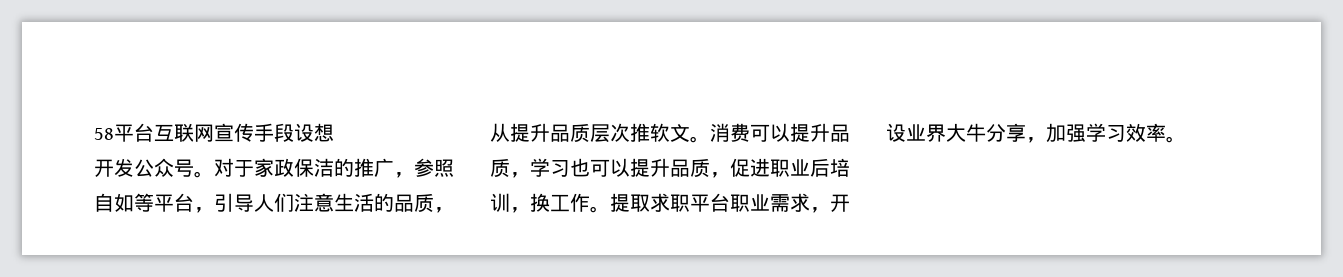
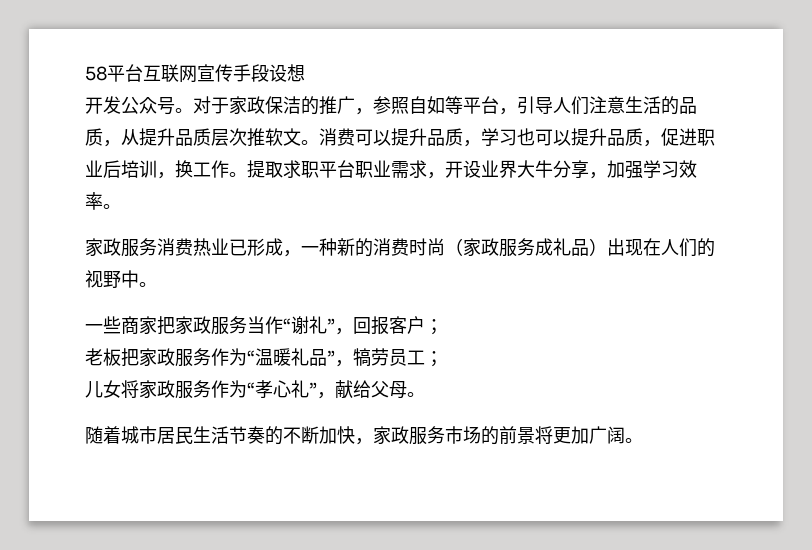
+ 家政服务消费热业已形成，一种新的消费时尚（家政服务成礼品）出现在人们的视野中。
+ 一些商家把家政服务当作“谢礼”，回报客户；
+ 老板把家政服务作为“温暖礼品”，犒劳员工；
+ 儿女将家政服务作为“孝心礼”，献给父母。
+ 随着城市居民生活节奏的不断加快，家政服务市场的前景将更加广阔。

